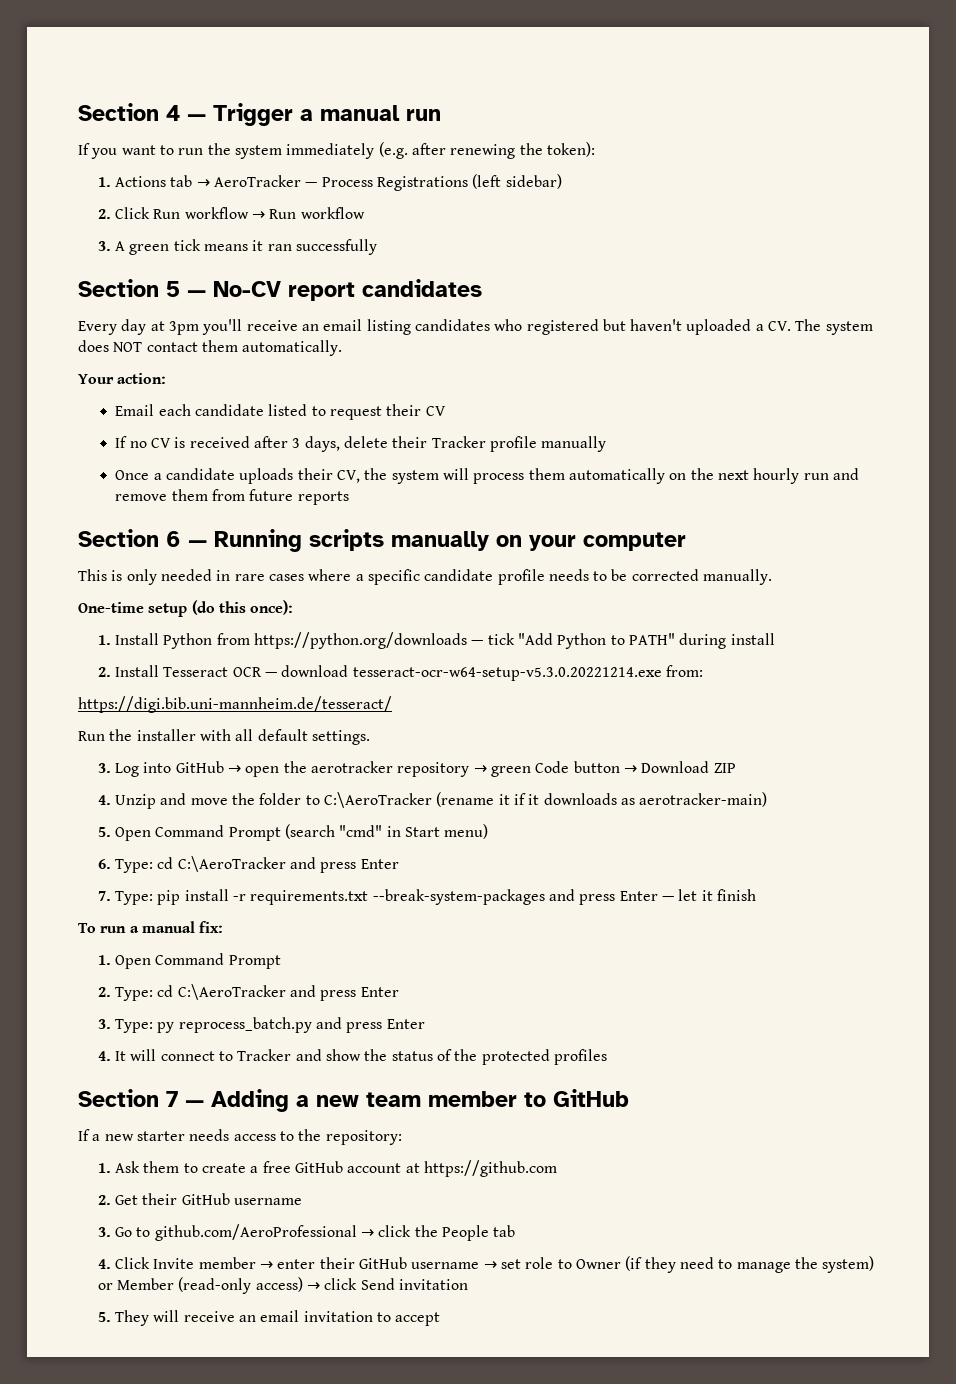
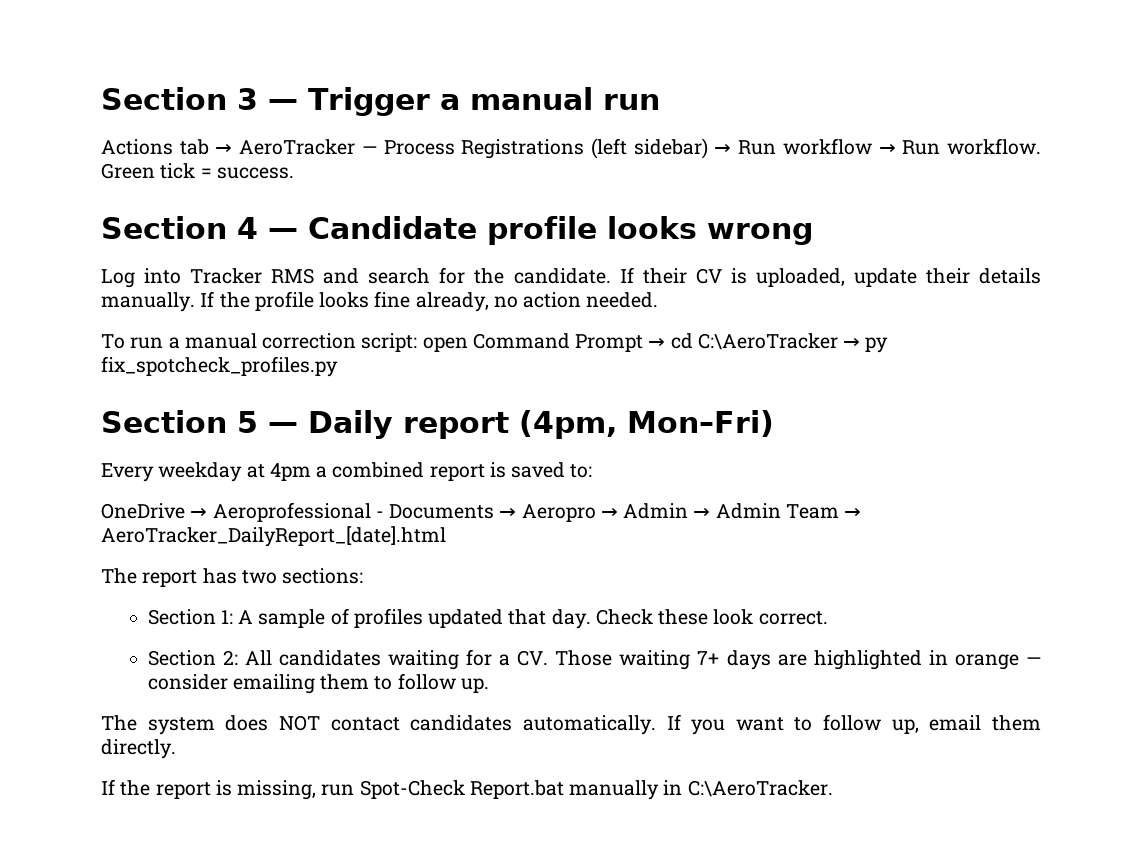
- Section 4 — Trigger a manual run
+ Section 3 — Trigger a manual run
- If you want to run the system immediately (e.g. after renewing the token):
- 1. Actions tab → AeroTracker — Process Registrations (left sidebar)
- 2. Click Run workflow → Run workflow
- 3. A green tick means it ran successfully
- Section 5 — No-CV report candidates
- Every day at 3pm you'll receive an email listing candidates who registered but haven't uploaded a CV. The system does NOT contact them automatically.
- Your action:
- Email each candidate listed to request their CV
- If no CV is received after 3 days, delete their Tracker profile manually
- Once a candidate uploads their CV, the system will process them automatically on the next hourly run and remove them from future reports
- Section 6 — Running scripts manually on your computer
- This is only needed in rare cases where a specific candidate profile needs to be corrected manually.
- One-time setup (do this once):
- 1. Install Python from https://python.org/downloads — tick "Add Python to PATH" during install
- 2. Install Tesseract OCR — download tesseract-ocr-w64-setup-v5.3.0.20221214.exe from:
- https://digi.bib.uni-mannheim.de/tesseract/
- Run the installer with all default settings.
- 3. Log into GitHub → open the aerotracker repository → green Code button → Download ZIP
- 4. Unzip and move the folder to C:\AeroTracker (rename it if it downloads as aerotracker-main)
- 5. Open Command Prompt (search "cmd" in Start menu)
- 6. Type: cd C:\AeroTracker and press Enter
- 7. Type: pip install -r requirements.txt --break-system-packages and press Enter — let it finish
- To run a manual fix:
- 1. Open Command Prompt
- 2. Type: cd C:\AeroTracker and press Enter
- 3. Type: py reprocess_batch.py and press Enter
- 4. It will connect to Tracker and show the status of the protected profiles
- Section 7 — Adding a new team member to GitHub
- If a new starter needs access to the repository:
- 1. Ask them to create a free GitHub account at https://github.com
- 2. Get their GitHub username
- 3. Go to github.com/AeroProfessional → click the People tab
- 4. Click Invite member → enter their GitHub username → set role to Owner (if they need to manage the system) or Member (read-only access) → click Send invitation
- 5. They will receive an email invitation to accept
+ Actions tab → AeroTracker — Process Registrations (left sidebar) → Run workflow → Run workflow. Green tick = success.
+ Section 4 — Candidate profile looks wrong
+ Log into Tracker RMS and search for the candidate. If their CV is uploaded, update their details manually. If the profile looks fine already, no action needed.
+ To run a manual correction script: open Command Prompt → cd C:\AeroTracker → py fix_spotcheck_profiles.py
+ Section 5 — Daily report (4pm, Mon–Fri)
+ Every weekday at 4pm a combined report is saved to:
+ OneDrive → Aeroprofessional - Documents → Aeropro → Admin → Admin Team → AeroTracker_DailyReport_[date].html
+ The report has two sections:
+ Section 1: A sample of profiles updated that day. Check these look correct.
+ Section 2: All candidates waiting for a CV. Those waiting 7+ days are highlighted in orange — consider emailing them to follow up.
+ The system does NOT contact candidates automatically. If you want to follow up, email them directly.
+ If the report is missing, run Spot-Check Report.bat manually in C:\AeroTracker.

